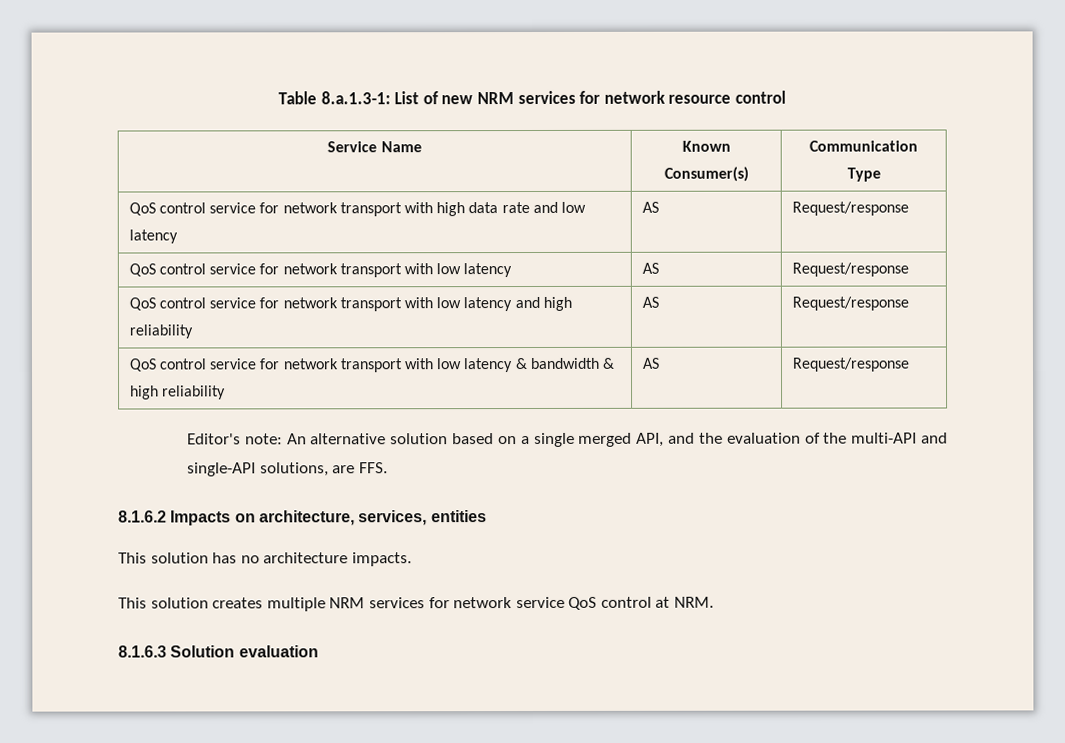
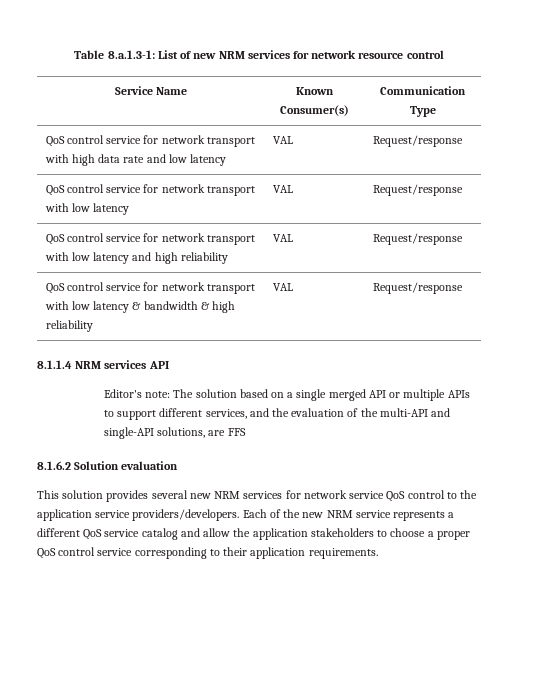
- QoS control service for network transport with high data rate and low latency | AS | Request/response
+ QoS control service for network transport with high data rate and low latency | VAL | Request/response
- QoS control service for network transport with low latency | AS | Request/response
+ QoS control service for network transport with low latency | VAL | Request/response
- QoS control service for network transport with low latency and high reliability | AS | Request/response
+ QoS control service for network transport with low latency and high reliability | VAL | Request/response
- QoS control service for network transport with low latency & bandwidth & high reliability | AS | Request/response
+ QoS control service for network transport with low latency & bandwidth & high reliability | VAL | Request/response
+ 8.1.1.4 NRM services API
- Editor's note: An alternative solution based on a single merged API, and the evaluation of the multi-API and single-API solutions, are FFS.
+ Editor's note: The solution based on a single merged API or multiple APIs to support different services, and the evaluation of the multi-API and single-API solutions, are FFS
- 8.1.6.2 Impacts on architecture, services, entities
- This solution has no architecture impacts.
- This solution creates multiple NRM services for network service QoS control at NRM.
- 8.1.6.3 Solution evaluation
+ 8.1.6.2 Solution evaluation
+ This solution provides several new NRM services for network service QoS control to the application service providers/developers. Each of the new NRM service represents a different QoS service catalog and allow the application stakeholders to choose a proper QoS control service corresponding to their application requirements.

